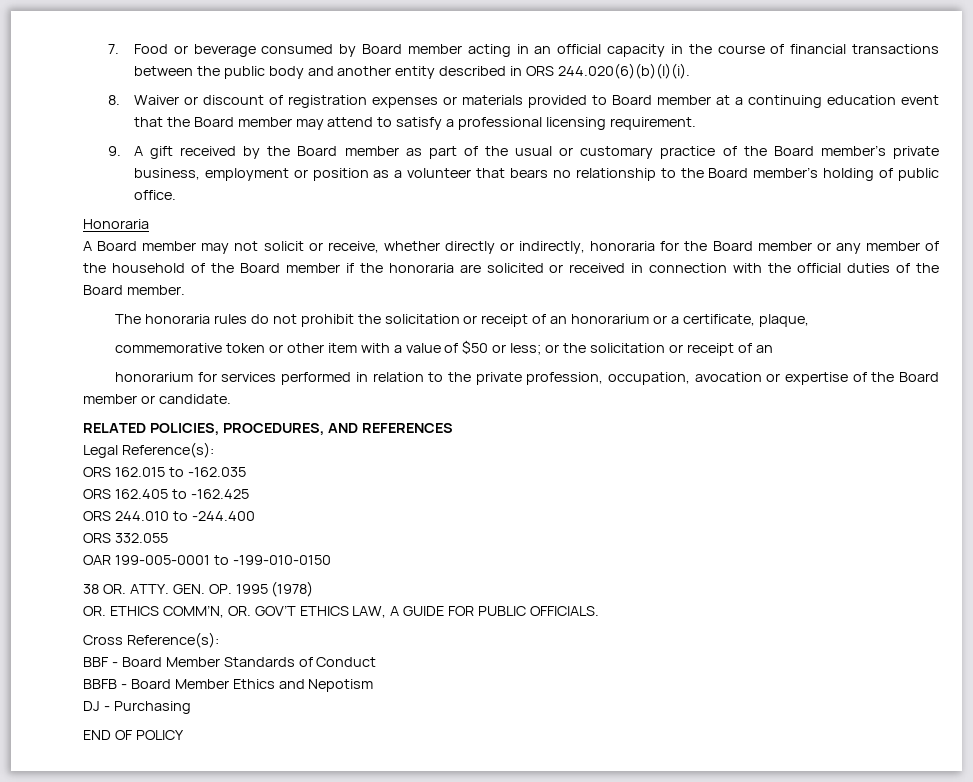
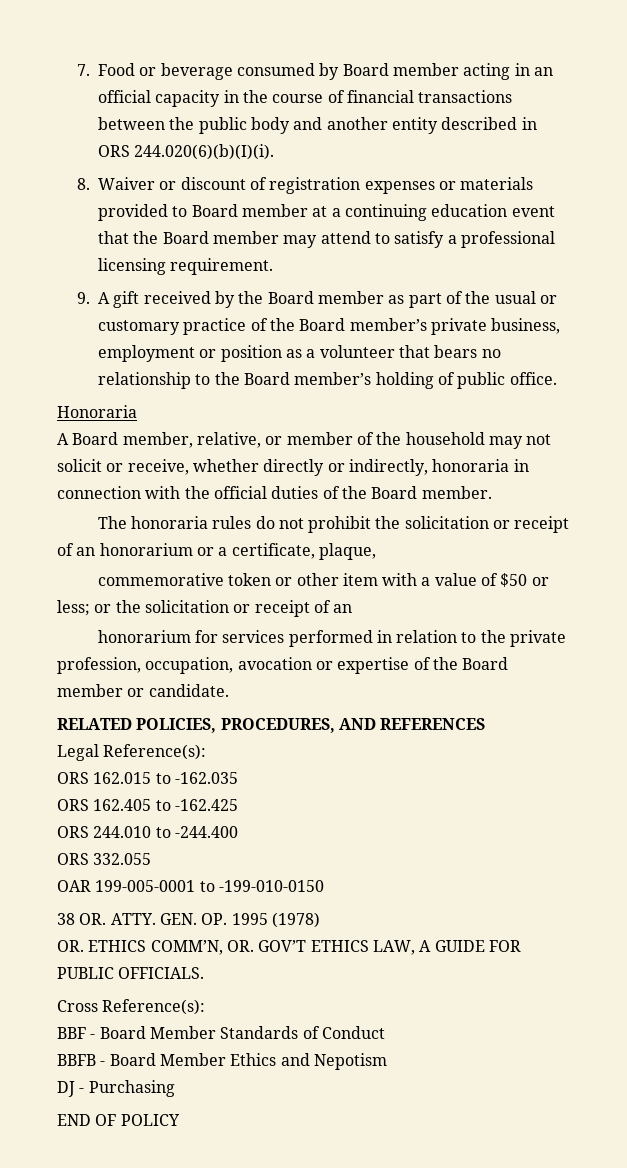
- A Board member may not solicit or receive, whether directly or indirectly, honoraria for the Board member or any member of the household of the Board member if the honoraria are solicited or received in connection with the official duties of the Board member.
+ A Board member, relative, or member of the household may not solicit or receive, whether directly or indirectly, honoraria in connection with the official duties of the Board member.

